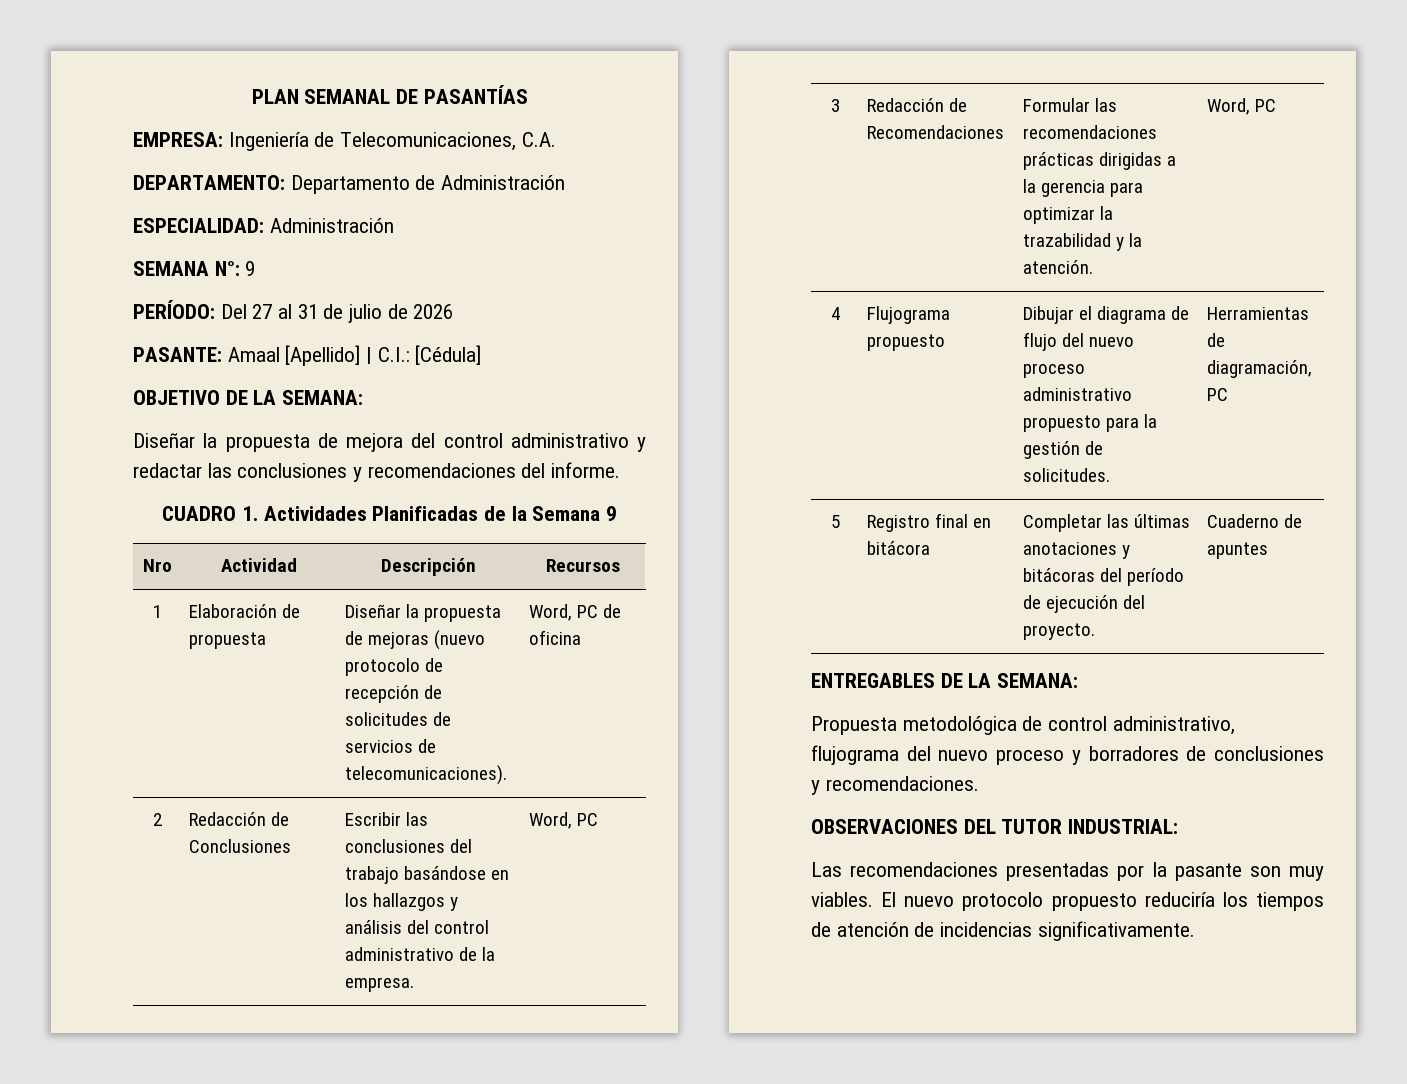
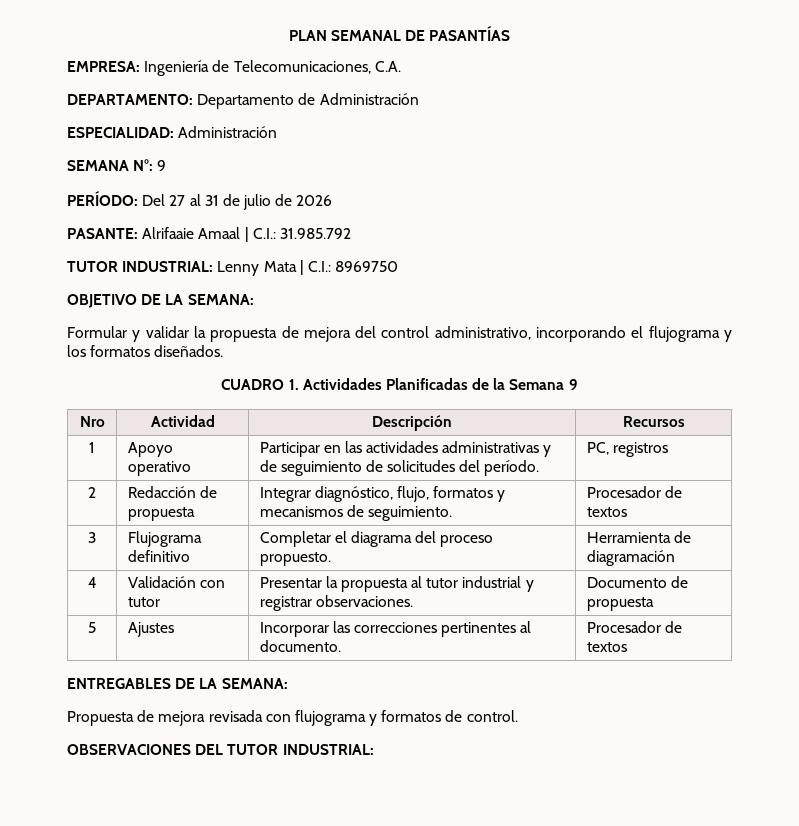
- PASANTE: Amaal [Apellido] | C.I.: [Cédula]
+ PASANTE: Alrifaaie Amaal | C.I.: 31.985.792
+ TUTOR INDUSTRIAL: Lenny Mata | C.I.: 8969750
- Diseñar la propuesta de mejora del control administrativo y redactar las conclusiones y recomendaciones del informe.
+ Formular y validar la propuesta de mejora del control administrativo, incorporando el flujograma y los formatos diseñados.
- 1 | Elaboración de propuesta | Diseñar la propuesta de mejoras (nuevo protocolo de recepción de solicitudes de servicios de telecomunicaciones). | Word, PC de oficina
- 2 | Redacción de Conclusiones | Escribir las conclusiones del trabajo basándose en los hallazgos y análisis del control administrativo de la empresa. | Word, PC
- 3 | Redacción de Recomendaciones | Formular las recomendaciones prácticas dirigidas a la gerencia para optimizar la trazabilidad y la atención. | Word, PC
- 4 | Flujograma propuesto | Dibujar el diagrama de flujo del nuevo proceso administrativo propuesto para la gestión de solicitudes. | Herramientas de diagramación, PC
- 5 | Registro final en bitácora | Completar las últimas anotaciones y bitácoras del período de ejecución del proyecto. | Cuaderno de apuntes
+ 1 | Apoyo operativo | Participar en las actividades administrativas y de seguimiento de solicitudes del período. | PC, registros
+ 2 | Redacción de propuesta | Integrar diagnóstico, flujo, formatos y mecanismos de seguimiento. | Procesador de textos
+ 3 | Flujograma definitivo | Completar el diagrama del proceso propuesto. | Herramienta de diagramación
+ 4 | Validación con tutor | Presentar la propuesta al tutor industrial y registrar observaciones. | Documento de propuesta
+ 5 | Ajustes | Incorporar las correcciones pertinentes al documento. | Procesador de textos
- Propuesta metodológica de control administrativo, flujograma del nuevo proceso y borradores de conclusiones y recomendaciones.
+ Propuesta de mejora revisada con flujograma y formatos de control.
  OBSERVACIONES DEL TUTOR INDUSTRIAL:
- Las recomendaciones presentadas por la pasante son muy viables. El nuevo protocolo propuesto reduciría los tiempos de atención de incidencias significativamente.

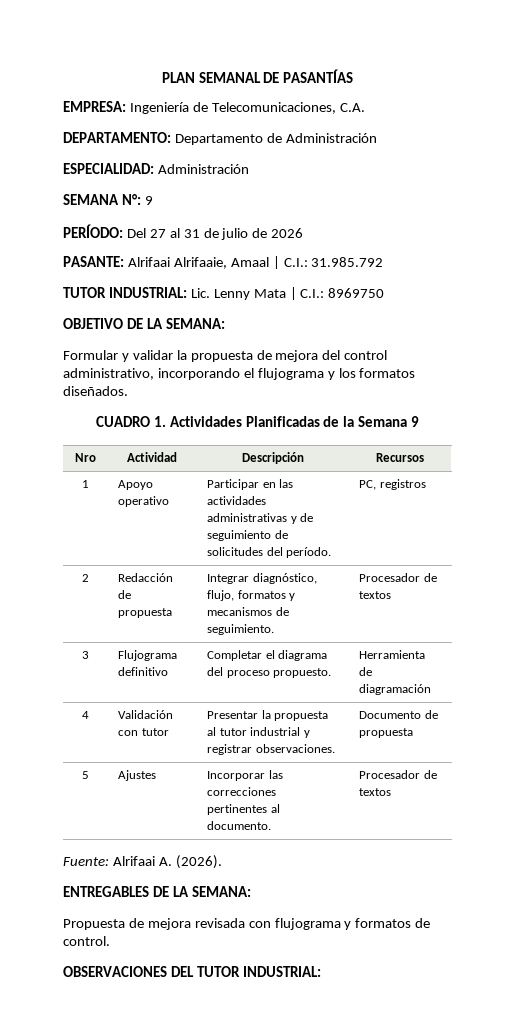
- PASANTE: Alrifaaie Amaal | C.I.: 31.985.792
+ PASANTE: Alrifaai Alrifaaie, Amaal | C.I.: 31.985.792
- TUTOR INDUSTRIAL: Lenny Mata | C.I.: 8969750
+ TUTOR INDUSTRIAL: Lic. Lenny Mata | C.I.: 8969750
+ Fuente: Alrifaai A. (2026).

